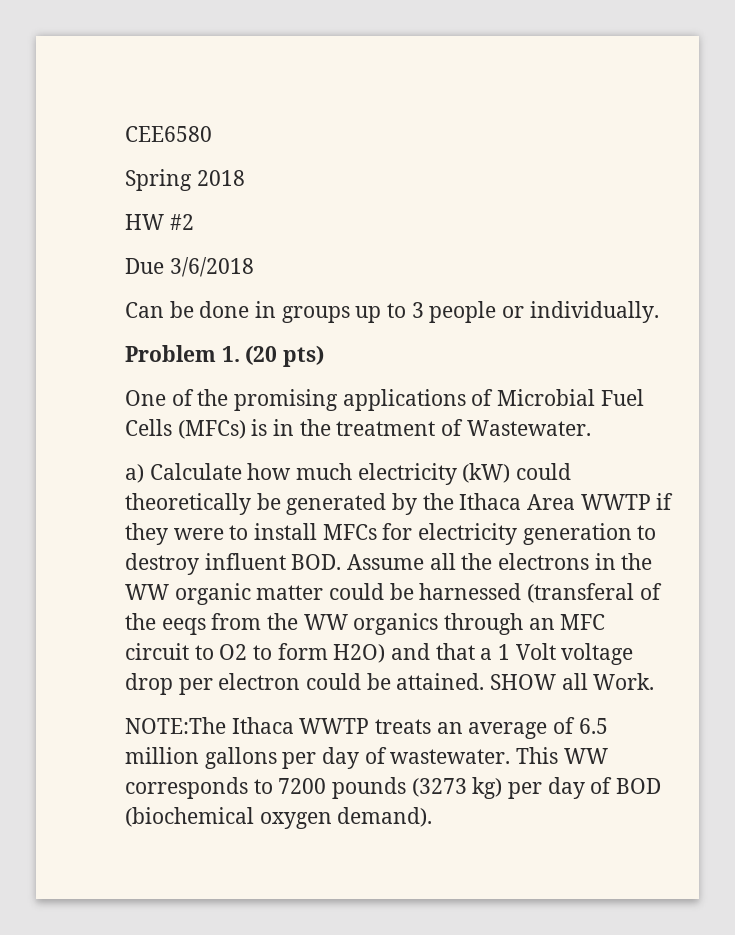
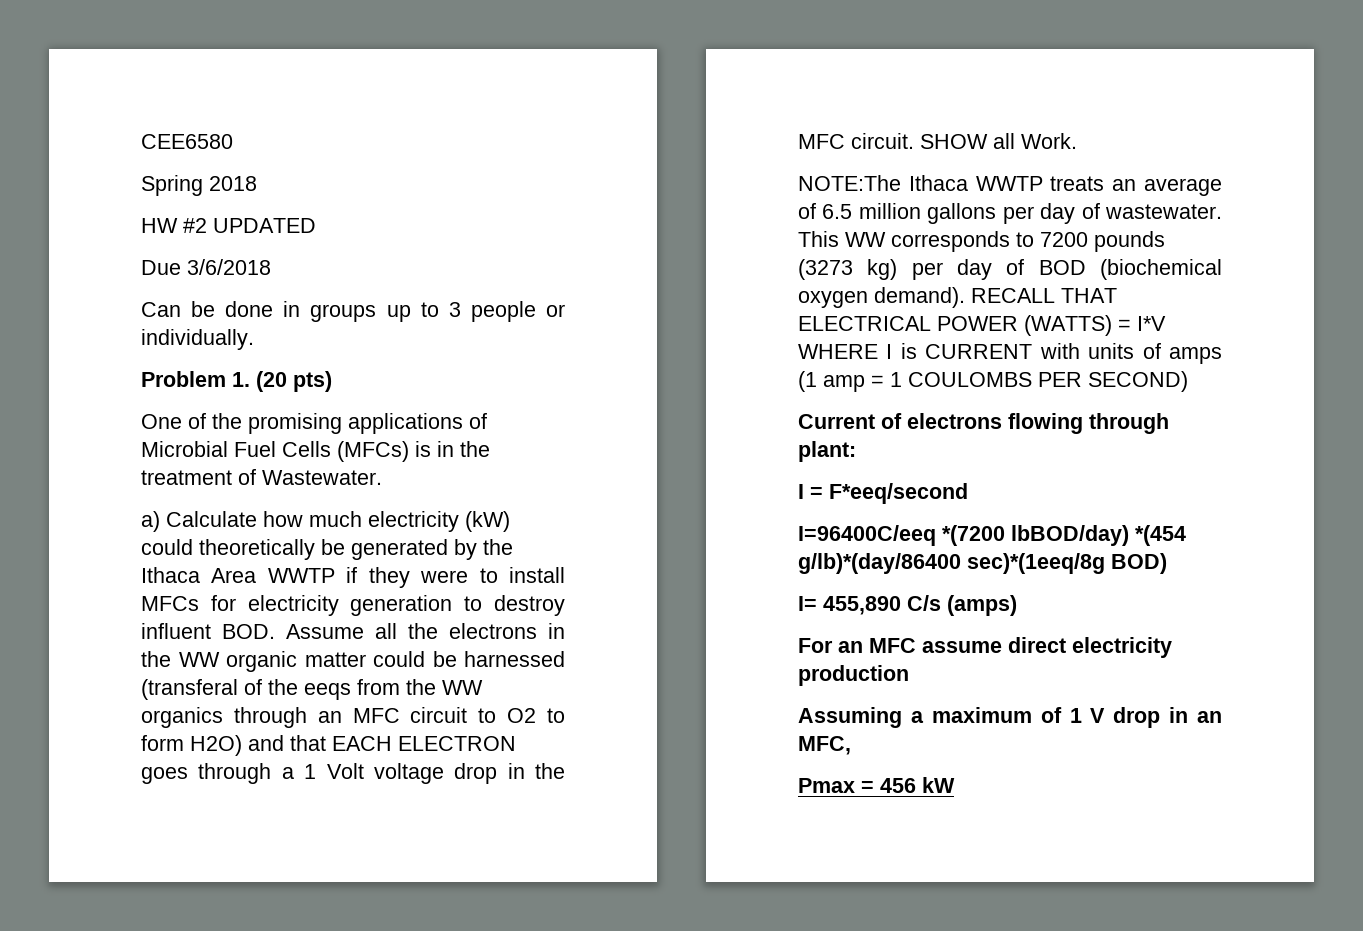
- HW #2
+ HW #2 UPDATED
- a) Calculate how much electricity (kW) could theoretically be generated by the Ithaca Area WWTP if they were to install MFCs for electricity generation to destroy influent BOD. Assume all the electrons in the WW organic matter could be harnessed (transferal of the eeqs from the WW organics through an MFC circuit to O2 to form H2O) and that a 1 Volt voltage drop per electron could be attained.
+ a) Calculate how much electricity (kW) could theoretically be generated by the Ithaca Area WWTP if they were to install MFCs for electricity generation to destroy influent BOD. Assume all the electrons in the WW organic matter could be harnessed (transferal of the eeqs from the WW organics through an MFC circuit to O2 to form H2O) and that EACH ELECTRON goes through a 1 Volt voltage drop in the MFC circuit.
+ RECALL THAT ELECTRICAL POWER (WATTS) = I*V WHERE I is CURRENT with units of amps (1 amp = 1 COULOMBS PER SECOND)
+ Current of electrons flowing through plant:
+ I = F*eeq/second
+ I=96400C/eeq *(7200 lbBOD/day) *(454 g/lb)*(day/86400 sec)*(1eeq/8g BOD)
+ I= 455,890 C/s (amps)
+ For an MFC assume direct electricity production
+ Assuming a maximum of 1 V drop in an MFC,
+ Pmax = 456 kW

